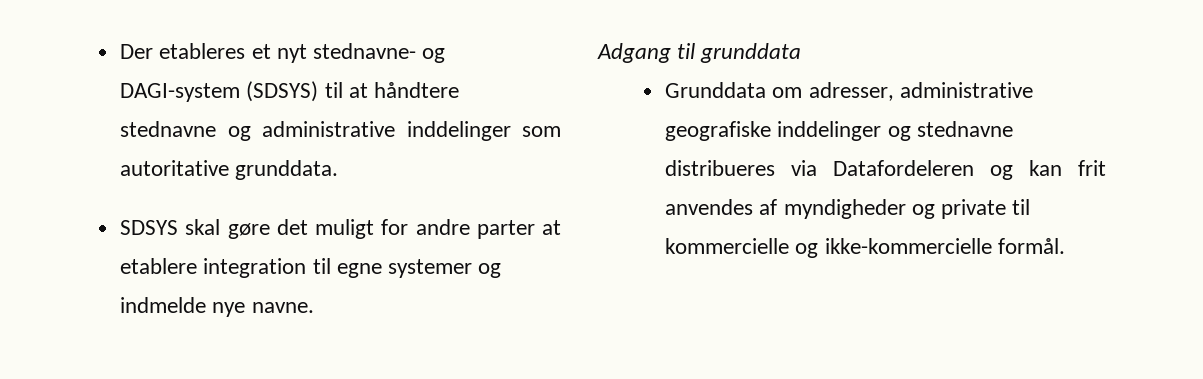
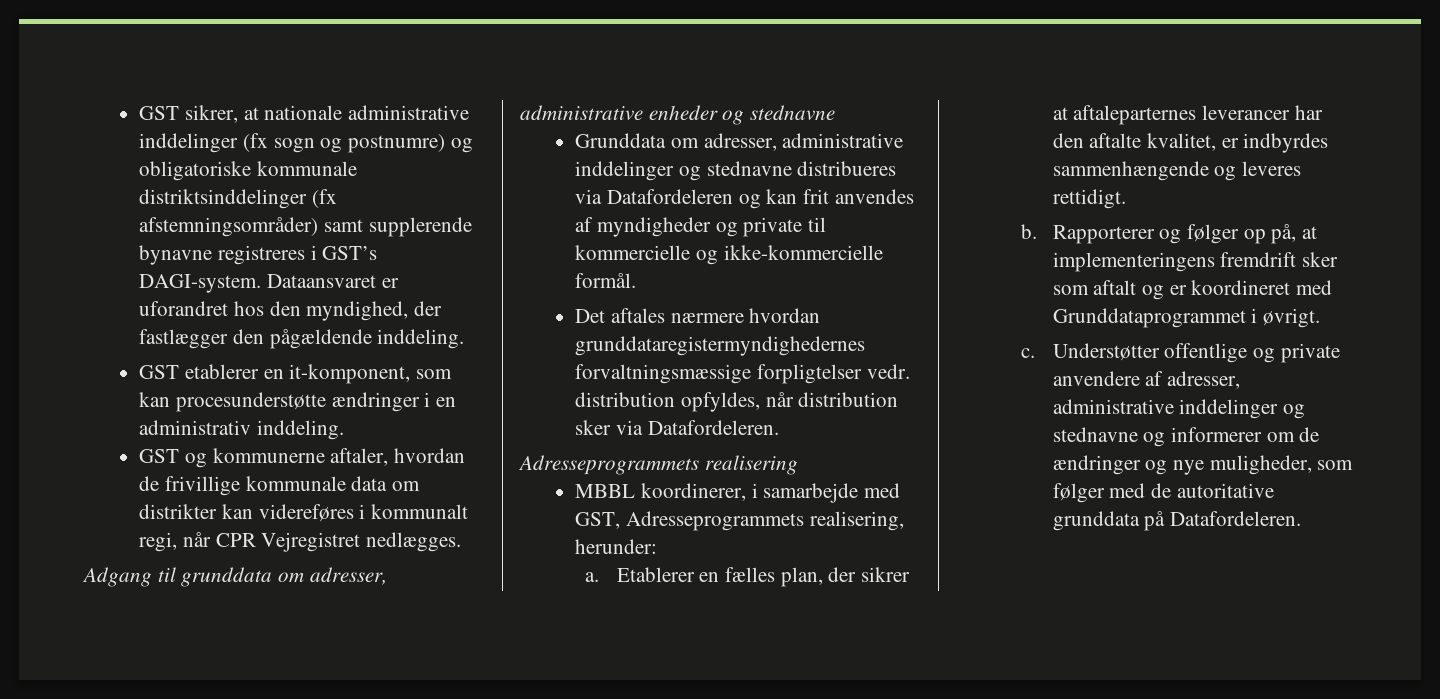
- Der etableres et nyt stednavne- og DAGI-system (SDSYS) til at håndtere stednavne og administrative inddelinger som autoritative grunddata.
- SDSYS skal gøre det muligt for andre parter at etablere integration til egne systemer og indmelde nye navne.
- Adgang til grunddata
+ GST sikrer, at nationale administrative inddelinger (fx sogn og postnumre) og obligatoriske kommunale distriktsinddelinger (fx afstemningsområder) samt supplerende bynavne registreres i GST’s DAGI-system. Dataansvaret er uforandret hos den myndighed, der fastlægger den pågældende inddeling.
+ GST etablerer en it-komponent, som kan procesunderstøtte ændringer i en administrativ inddeling.
+ GST og kommunerne aftaler, hvordan de frivillige kommunale data om distrikter kan videreføres i kommunalt regi, når CPR Vejregistret nedlægges.
+ Adgang til grunddata om adresser, administrative enheder og stednavne
- Grunddata om adresser, administrative geografiske inddelinger og stednavne distribueres via Datafordeleren og kan frit anvendes af myndigheder og private til kommercielle og ikke-kommercielle formål.
+ Grunddata om adresser, administrative inddelinger og stednavne distribueres via Datafordeleren og kan frit anvendes af myndigheder og private til kommercielle og ikke-kommercielle formål.
+ Det aftales nærmere hvordan grunddataregistermyndighedernes forvaltningsmæssige forpligtelser vedr. distribution opfyldes, når distribution sker via Datafordeleren.
+ Adresseprogrammets realisering
+ MBBL koordinerer, i samarbejde med GST, Adresseprogrammets realisering, herunder:
+ a. Etablerer en fælles plan, der sikrer at aftaleparternes leverancer har den aftalte kvalitet, er indbyrdes sammenhængende og leveres rettidigt.
+ b. Rapporterer og følger op på, at implementeringens fremdrift sker som aftalt og er koordineret med Grunddataprogrammet i øvrigt.
+ c. Understøtter offentlige og private anvendere af adresser, administrative inddelinger og stednavne og informerer om de ændringer og nye muligheder, som følger med de autoritative grunddata på Datafordeleren.

